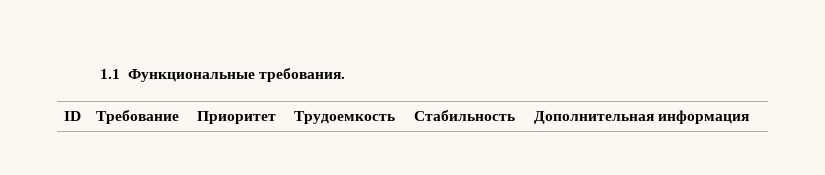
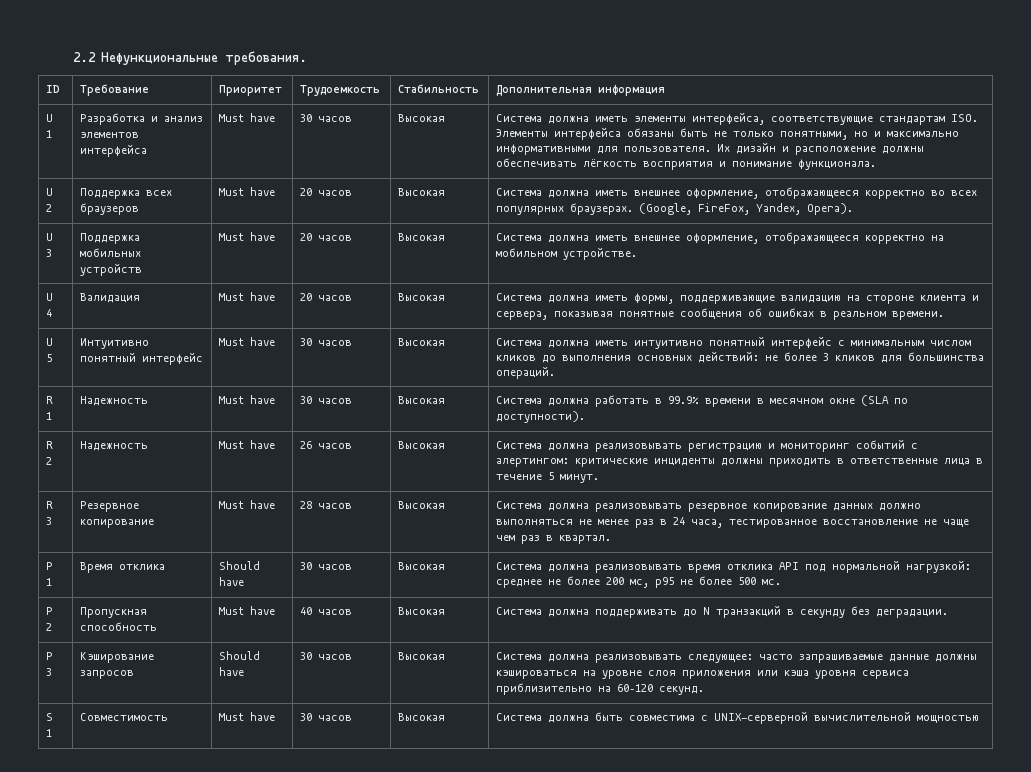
- 1.1 Функциональные требования.
+ 2.2 Нефункциональные требования.
+ U 1 | Разработка и анализ элементов интерфейса | Must have | 30 часов | Высокая | Система должна иметь элементы интерфейса, соответствующие стандартам ISO. Элементы интерфейса обязаны быть не только понятными, но и максимально информативными для пользователя. Их дизайн и расположение должны обеспечивать лёгкость восприятия и понимание функционала.
+ U 2 | Поддержка всех браузеров | Must have | 20 часов | Высокая | Система должна иметь внешнее оформление, отображающееся корректно во всех популярных браузерах. (Google, FireFox, Yandex, Opera).
+ U 3 | Поддержка мобильных устройств | Must have | 20 часов | Высокая | Система должна иметь внешнее оформление, отображающееся корректно на мобильном устройстве.
+ U 4 | Валидация | Must have | 20 часов | Высокая | Система должна иметь формы, поддерживающие валидацию на стороне клиента и сервера, показывая понятные сообщения об ошибках в реальном времени.
+ U 5 | Интуитивно понятный интерфейс | Must have | 30 часов | Высокая | Система должна иметь интуитивно понятный интерфейс с минимальным числом кликов до выполнения основных действий: не более 3 кликов для большинства операций.
+ R 1 | Надежность | Must have | 30 часов | Высокая | Система должна работать в 99.9% времени в месячном окне (SLA по доступности).
+ R 2 | Надежность | Must have | 26 часов | Высокая | Система должна реализовывать регистрацию и мониторинг событий с алертингом: критические инциденты должны приходить в ответственные лица в течение 5 минут.
+ R 3 | Резервное копирование | Must have | 28 часов | Высокая | Система должна реализовывать резервное копирование данных должно выполняться не менее раз в 24 часа, тестированное восстановление не чаще чем раз в квартал.
+ P 1 | Время отклика | Should have | 30 часов | Высокая | Система должна реализовывать время отклика API под нормальной нагрузкой: среднее не более 200 мс, p95 не более 500 мс.
+ P 2 | Пропускная способность | Must have | 40 часов | Высокая | Система должна поддерживать до N транзакций в секунду без деградации.
+ P 3 | Кэширование запросов | Should have | 30 часов | Высокая | Система должна реализовывать следующее: часто запрашиваемые данные должны кэшироваться на уровне слоя приложения или кэша уровня сервиса приблизительно на 60–120 секунд.
+ S 1 | Совместимость | Must have | 30 часов | Высокая | Система должна быть совместима с UNIX-серверной вычислительной мощностью

